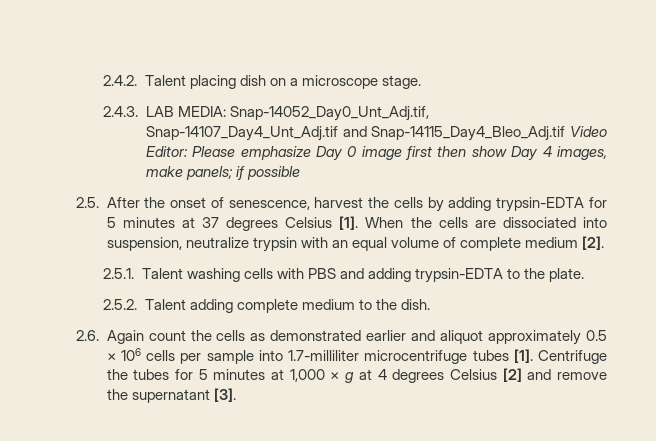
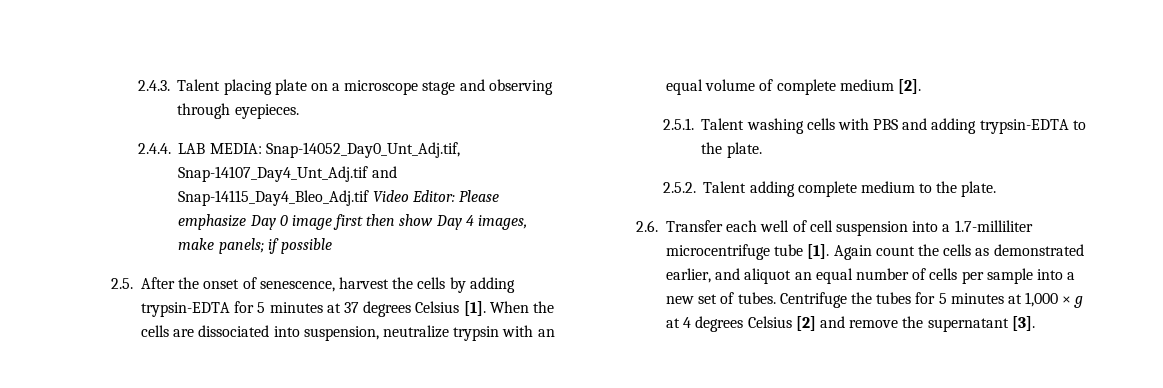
- 2.4.2. Talent placing dish on a microscope stage.
- 2.4.3. LAB MEDIA: Snap-14052_Day0_Unt_Adj.tif, Snap-14107_Day4_Unt_Adj.tif and Snap-14115_Day4_Bleo_Adj.tif Video Editor: Please emphasize Day 0 image first then show Day 4 images, make panels; if possible
+ 2.4.3. Talent placing plate on a microscope stage and observing through eyepieces.
+ 2.4.4. LAB MEDIA: Snap-14052_Day0_Unt_Adj.tif, Snap-14107_Day4_Unt_Adj.tif and Snap-14115_Day4_Bleo_Adj.tif Video Editor: Please emphasize Day 0 image first then show Day 4 images, make panels; if possible
- 2.5.2. Talent adding complete medium to the dish.
+ 2.5.2. Talent adding complete medium to the plate.
- 2.6. Again count the cells as demonstrated earlier and aliquot approximately 0.5 × 106 cells per sample into 1.7-milliliter microcentrifuge tubes [1].
+ 2.6. Transfer each well of cell suspension into a 1.7-milliliter microcentrifuge tube [1]. Again count the cells as demonstrated earlier, and aliquot an equal number of cells per sample into a new set of tubes.

